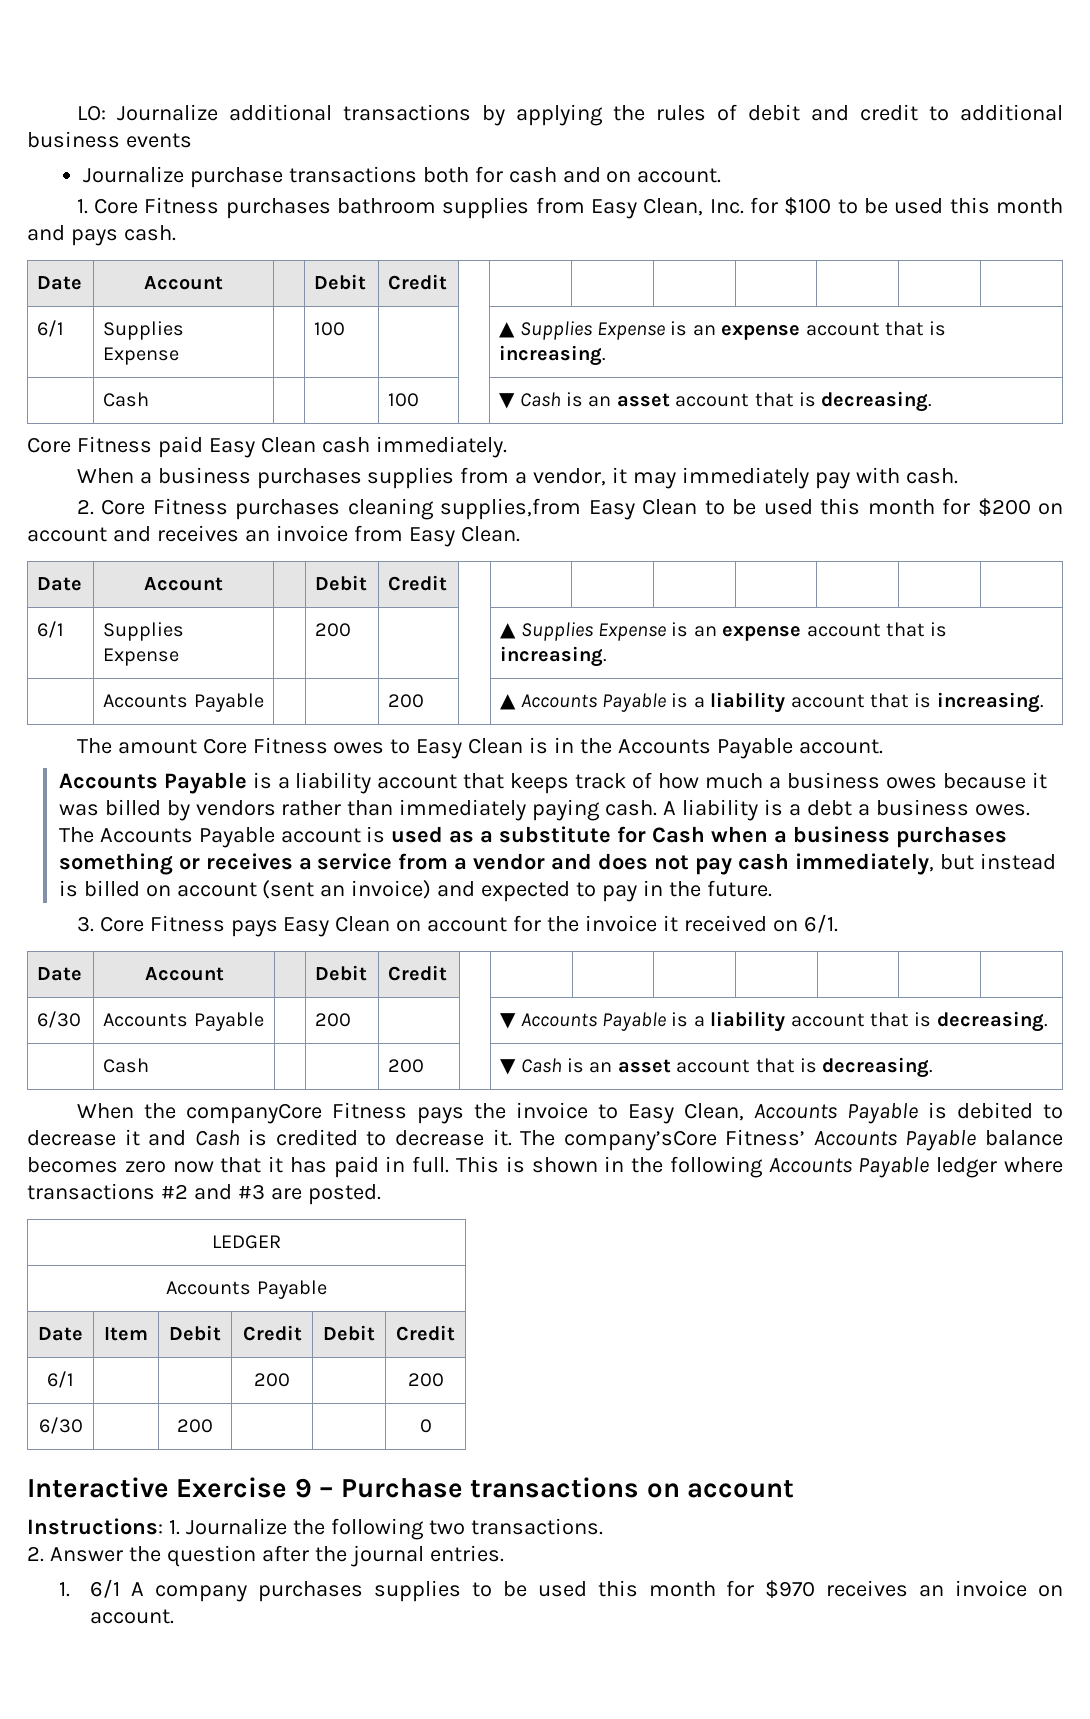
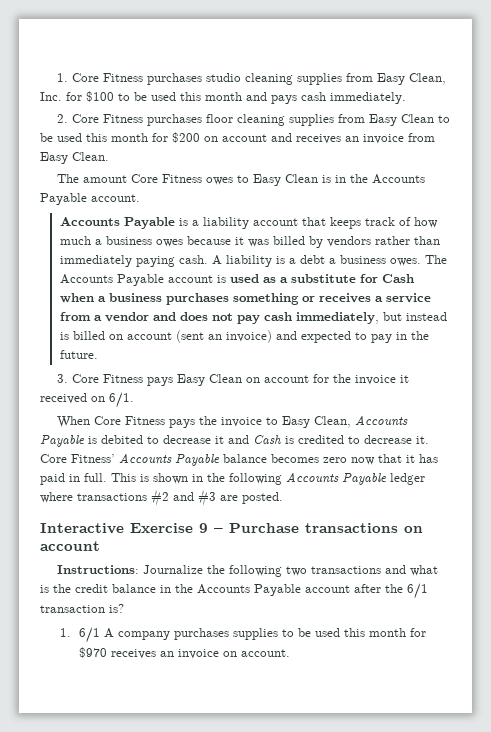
- LO: Journalize additional transactions by applying the rules of debit and credit to additional business events
- Journalize purchase transactions both for cash and on account.
- 1. Core Fitness purchases bathroom supplies from Easy Clean, Inc. for $100 to be used this month and pays cash.
- Date | Account | | Debit | Credit | | | | | | | |
- 6/1 | Supplies Expense | | 100 | | | ▲ Supplies Expense is an expense account that is increasing.
- | Cash | | | 100 | | ▼ Cash is an asset account that is decreasing.
- Core Fitness paid Easy Clean cash immediately.
- When a business purchases supplies from a vendor, it may immediately pay with cash.
+ 1. Core Fitness purchases studio cleaning supplies from Easy Clean, Inc. for $100 to be used this month and pays cash immediately.
- 2. Core Fitness purchases cleaning supplies,from Easy Clean to be used this month for $200 on account and receives an invoice from Easy Clean.
- Date | Account | | Debit | Credit | | | | | | | |
- 6/1 | Supplies Expense | | 200 | | | ▲ Supplies Expense is an expense account that is increasing.
- | Accounts Payable | | | 200 | | ▲ Accounts Payable is a liability account that is increasing.
+ 2. Core Fitness purchases floor cleaning supplies from Easy Clean to be used this month for $200 on account and receives an invoice from Easy Clean.
  3. Core Fitness pays Easy Clean on account for the invoice it received on 6/1.
- Date | Account | | Debit | Credit | | | | | | | |
- 6/30 | Accounts Payable | | 200 | | | ▼ Accounts Payable is a liability account that is decreasing.
- | Cash | | | 200 | | ▼ Cash is an asset account that is decreasing.
- When the companyCore Fitness pays the invoice to Easy Clean, Accounts Payable is debited to decrease it and Cash is credited to decrease it.
+ When Core Fitness pays the invoice to Easy Clean, Accounts Payable is debited to decrease it and Cash is credited to decrease it.
- The company’sCore Fitness’ Accounts Payable balance becomes zero now that it has paid in full.
+ Core Fitness’ Accounts Payable balance becomes zero now that it has paid in full.
- LEDGER
- Accounts Payable
- Date | Item | Debit | Credit | Debit | Credit
- 6/1 | | | 200 | | 200
- 6/30 | | 200 | | | 0
- Instructions: 1. Journalize the following two transactions.
- 2. Answer the question after the journal entries.
+ Instructions: Journalize the following two transactions and what is the credit balance in the Accounts Payable account after the 6/1 transaction is?

